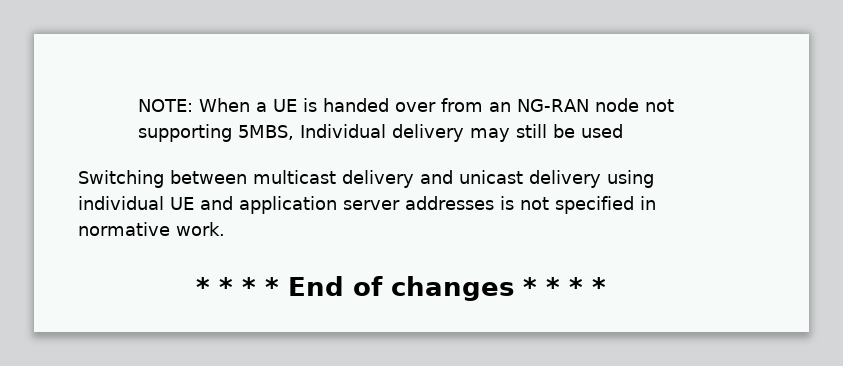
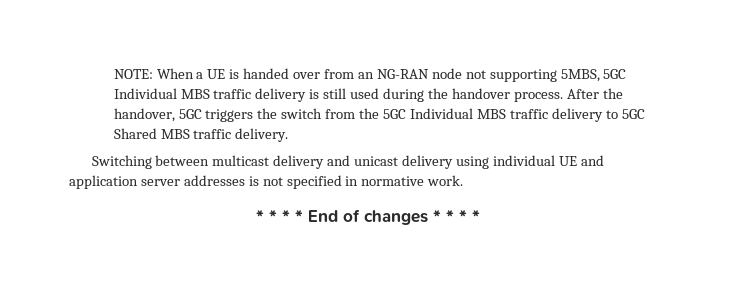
- NOTE: When a UE is handed over from an NG-RAN node not supporting 5MBS, Individual delivery may still be used
+ NOTE: When a UE is handed over from an NG-RAN node not supporting 5MBS, 5GC Individual MBS traffic delivery is still used during the handover process. After the handover, 5GC triggers the switch from the 5GC Individual MBS traffic delivery to 5GC Shared MBS traffic delivery.

